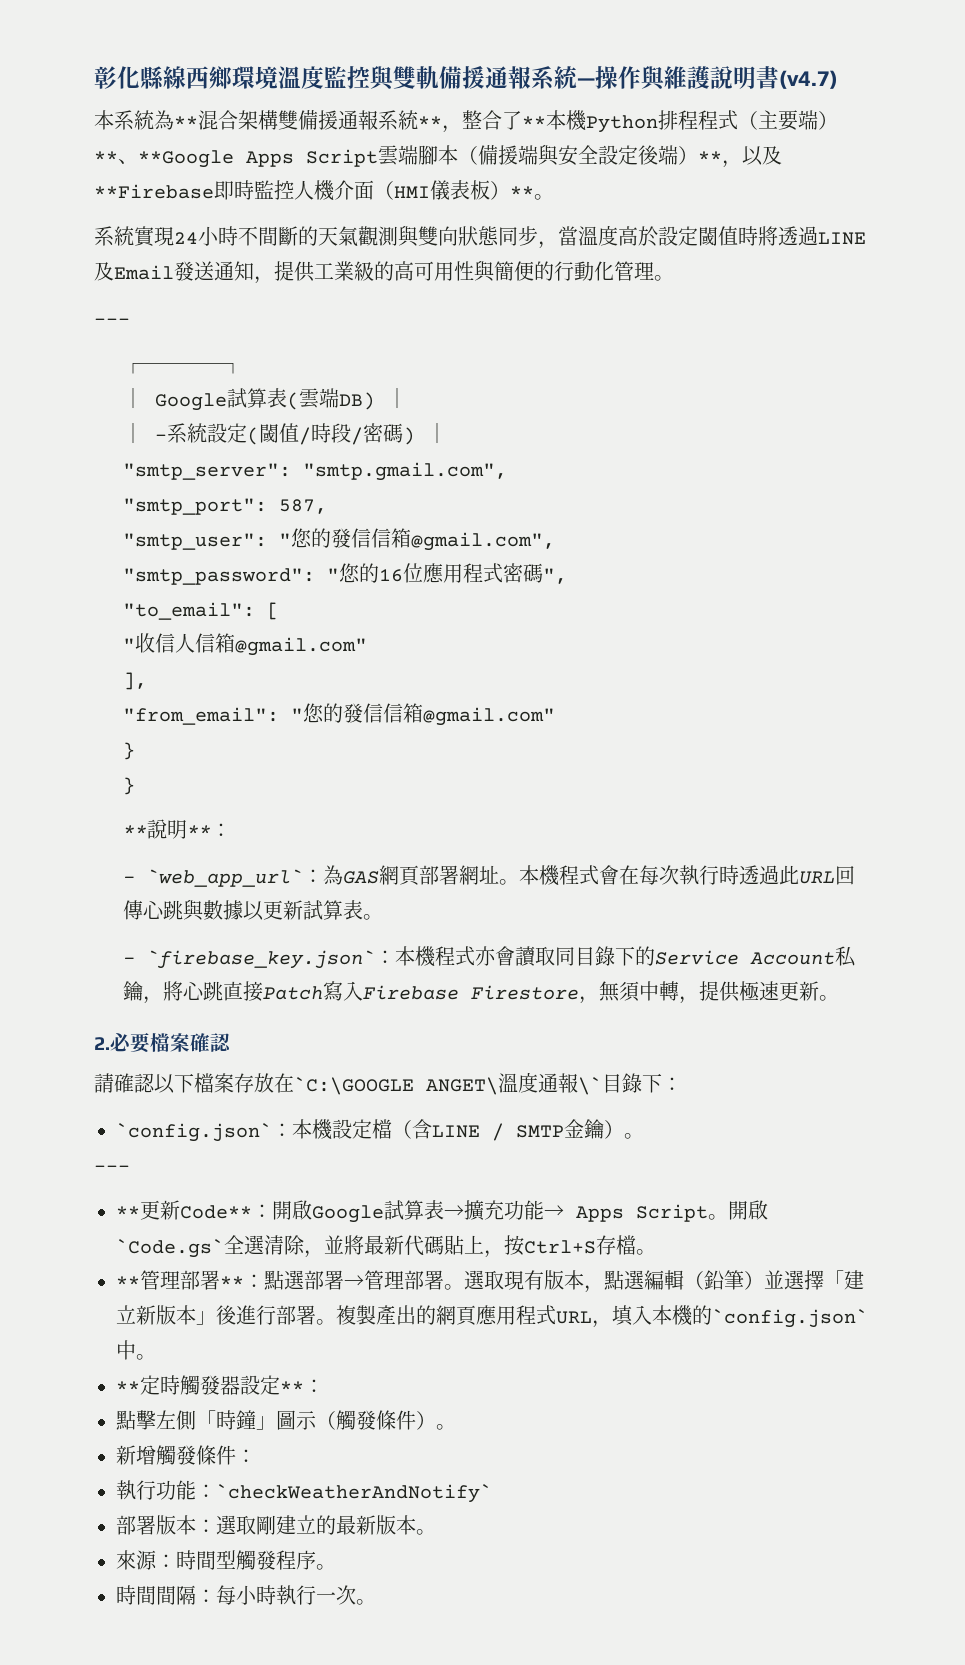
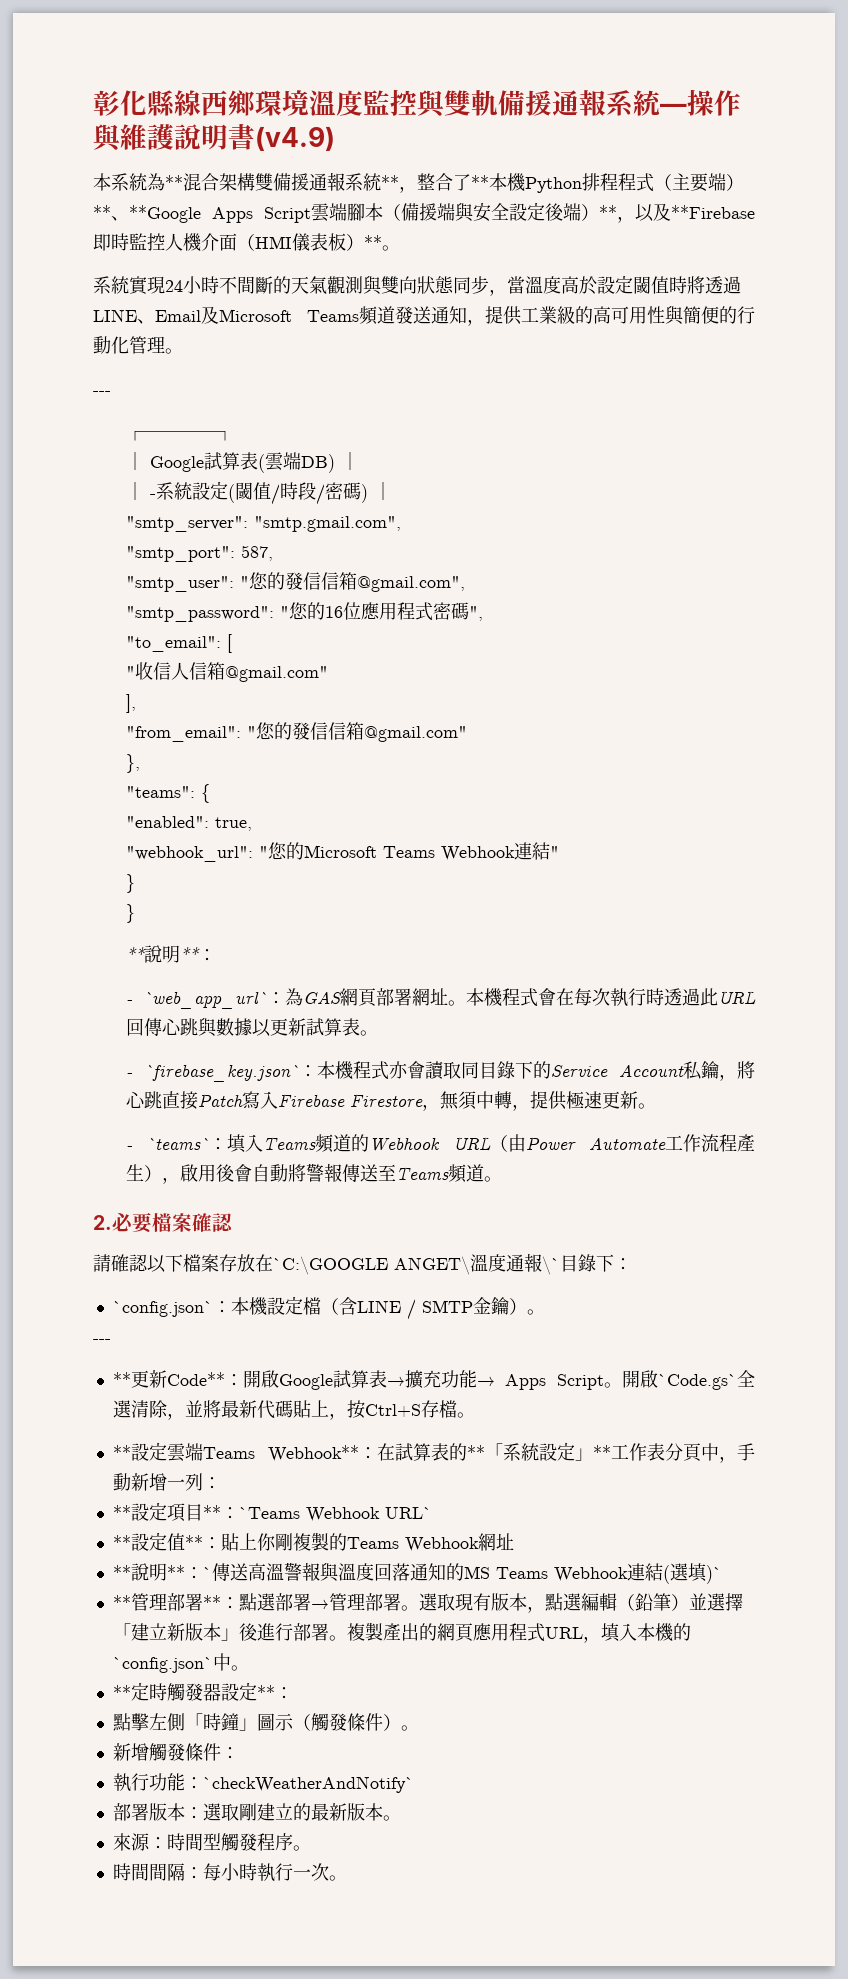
- 彰化縣線西鄉環境溫度監控與雙軌備援通報系統—操作與維護說明書(v4.7)
+ 彰化縣線西鄉環境溫度監控與雙軌備援通報系統—操作與維護說明書(v4.9)
- 系統實現24小時不間斷的天氣觀測與雙向狀態同步，當溫度高於設定閾值時將透過LINE及Email發送通知，提供工業級的高可用性與簡便的行動化管理。
+ 系統實現24小時不間斷的天氣觀測與雙向狀態同步，當溫度高於設定閾值時將透過LINE、Email及Microsoft Teams頻道發送通知，提供工業級的高可用性與簡便的行動化管理。
+ },
+ "teams": {
+ "enabled": true,
+ "webhook_url": "您的Microsoft Teams Webhook連結"
+ - `teams`：填入Teams頻道的Webhook URL（由Power Automate工作流程產生），啟用後會自動將警報傳送至Teams頻道。
+ **設定雲端Teams Webhook**：在試算表的**「系統設定」**工作表分頁中，手動新增一列：
+ **設定項目**：`Teams Webhook URL`
+ **設定值**：貼上你剛複製的Teams Webhook網址
+ **說明**：`傳送高溫警報與溫度回落通知的MS Teams Webhook連結(選填)`

